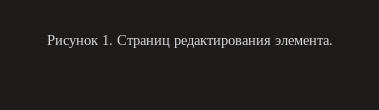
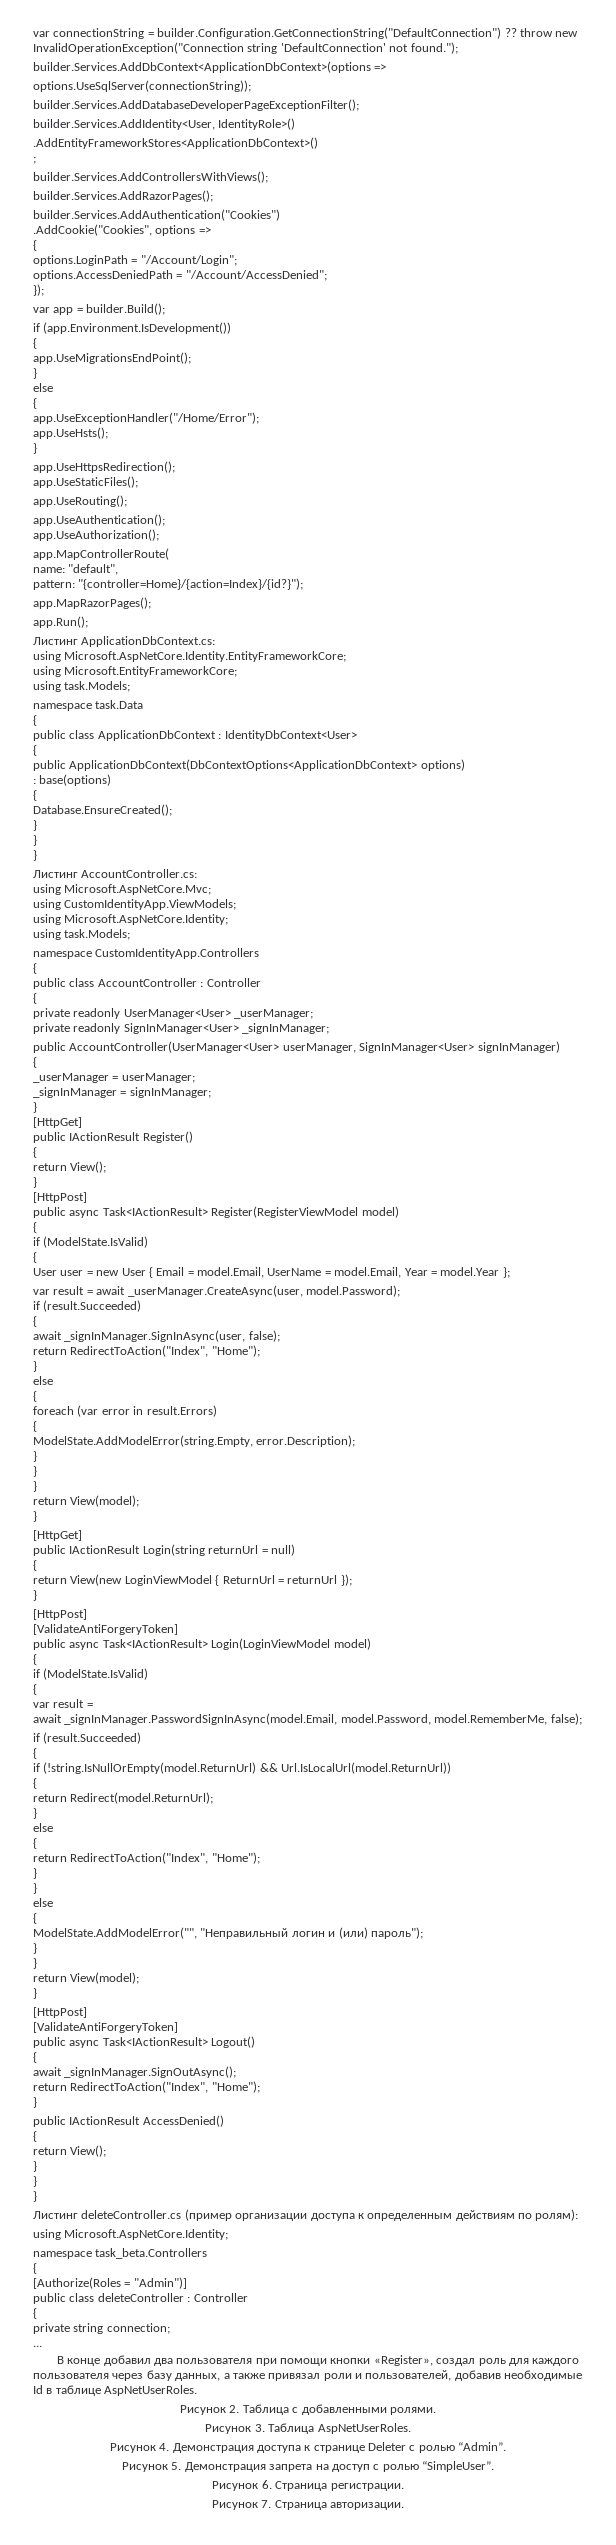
- Рисунок 1. Страниц редактирования элемента.
+ var connectionString = builder.Configuration.GetConnectionString("DefaultConnection") ?? throw new InvalidOperationException("Connection string 'DefaultConnection' not found.");
+ builder.Services.AddDbContext<ApplicationDbContext>(options =>
+ options.UseSqlServer(connectionString));
+ builder.Services.AddDatabaseDeveloperPageExceptionFilter();
+ builder.Services.AddIdentity<User, IdentityRole>()
+ .AddEntityFrameworkStores<ApplicationDbContext>()
+ ;
+ builder.Services.AddControllersWithViews();
+ builder.Services.AddRazorPages();
+ builder.Services.AddAuthentication("Cookies")
+ .AddCookie("Cookies", options =>
+ {
+ options.LoginPath = "/Account/Login";
+ options.AccessDeniedPath = "/Account/AccessDenied";
+ });
+ var app = builder.Build();
+ if (app.Environment.IsDevelopment())
+ {
+ app.UseMigrationsEndPoint();
+ }
+ else
+ {
+ app.UseExceptionHandler("/Home/Error");
+ app.UseHsts();
+ }
+ app.UseHttpsRedirection();
+ app.UseStaticFiles();
+ app.UseRouting();
+ app.UseAuthentication();
+ app.UseAuthorization();
+ app.MapControllerRoute(
+ name: "default",
+ pattern: "{controller=Home}/{action=Index}/{id?}");
+ app.MapRazorPages();
+ app.Run();
+ Листинг ApplicationDbContext.cs:
+ using Microsoft.AspNetCore.Identity.EntityFrameworkCore;
+ using Microsoft.EntityFrameworkCore;
+ using task.Models;
+ namespace task.Data
+ {
+ public class ApplicationDbContext : IdentityDbContext<User>
+ {
+ public ApplicationDbContext(DbContextOptions<ApplicationDbContext> options)
+ : base(options)
+ {
+ Database.EnsureCreated();
+ }
+ }
+ }
+ Листинг AccountController.cs:
+ using Microsoft.AspNetCore.Mvc;
+ using CustomIdentityApp.ViewModels;
+ using Microsoft.AspNetCore.Identity;
+ using task.Models;
+ namespace CustomIdentityApp.Controllers
+ {
+ public class AccountController : Controller
+ {
+ private readonly UserManager<User> _userManager;
+ private readonly SignInManager<User> _signInManager;
+ public AccountController(UserManager<User> userManager, SignInManager<User> signInManager)
+ {
+ _userManager = userManager;
+ _signInManager = signInManager;
+ }
+ [HttpGet]
+ public IActionResult Register()
+ {
+ return View();
+ }
+ [HttpPost]
+ public async Task<IActionResult> Register(RegisterViewModel model)
+ {
+ if (ModelState.IsValid)
+ {
+ User user = new User { Email = model.Email, UserName = model.Email, Year = model.Year };
+ var result = await _userManager.CreateAsync(user, model.Password);
+ if (result.Succeeded)
+ {
+ await _signInManager.SignInAsync(user, false);
+ return RedirectToAction("Index", "Home");
+ }
+ else
+ {
+ foreach (var error in result.Errors)
+ {
+ ModelState.AddModelError(string.Empty, error.Description);
+ }
+ }
+ }
+ return View(model);
+ }
+ [HttpGet]
+ public IActionResult Login(string returnUrl = null)
+ {
+ return View(new LoginViewModel { ReturnUrl = returnUrl });
+ }
+ [HttpPost]
+ [ValidateAntiForgeryToken]
+ public async Task<IActionResult> Login(LoginViewModel model)
+ {
+ if (ModelState.IsValid)
+ {
+ var result =
+ await _signInManager.PasswordSignInAsync(model.Email, model.Password, model.RememberMe, false);
+ if (result.Succeeded)
+ {
+ if (!string.IsNullOrEmpty(model.ReturnUrl) && Url.IsLocalUrl(model.ReturnUrl))
+ {
+ return Redirect(model.ReturnUrl);
+ }
+ else
+ {
+ return RedirectToAction("Index", "Home");
+ }
+ }
+ else
+ {
+ ModelState.AddModelError("", "Неправильный логин и (или) пароль");
+ }
+ }
+ return View(model);
+ }
+ [HttpPost]
+ [ValidateAntiForgeryToken]
+ public async Task<IActionResult> Logout()
+ {
+ await _signInManager.SignOutAsync();
+ return RedirectToAction("Index", "Home");
+ }
+ public IActionResult AccessDenied()
+ {
+ return View();
+ }
+ }
+ }
+ Листинг deleteController.cs (пример организации доступа к определенным действиям по ролям):
+ using Microsoft.AspNetCore.Identity;
+ namespace task_beta.Controllers
+ {
+ [Authorize(Roles = "Admin")]
+ public class deleteController : Controller
+ {
+ private string connection;
+ ...
+ В конце добавил два пользователя при помощи кнопки «Register», создал роль для каждого пользователя через базу данных, а также привязал роли и пользователей, добавив необходимые Id в таблице AspNetUserRoles.
+ Рисунок 2. Таблица с добавленными ролями.
+ Рисунок 3. Таблица AspNetUserRoles.
+ Рисунок 4. Демонстрация доступа к странице Deleter с ролью “Admin”.
+ Рисунок 5. Демонстрация запрета на доступ с ролью “SimpleUser”.
+ Рисунок 6. Страница регистрации.
+ Рисунок 7. Страница авторизации.

